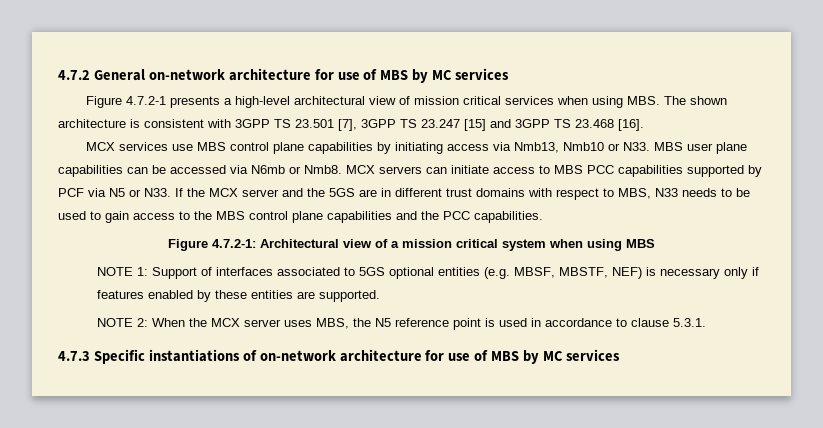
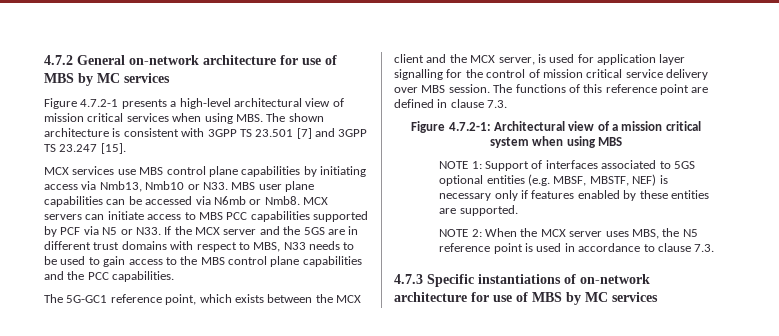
- Figure 4.7.2-1 presents a high-level architectural view of mission critical services when using MBS. The shown architecture is consistent with 3GPP TS 23.501 [7], 3GPP TS 23.247 [15] and 3GPP TS 23.468 [16].
+ Figure 4.7.2-1 presents a high-level architectural view of mission critical services when using MBS. The shown architecture is consistent with 3GPP TS 23.501 [7] and 3GPP TS 23.247 [15].
+ The 5G-GC1 reference point, which exists between the MCX client and the MCX server, is used for application layer signalling for the control of mission critical service delivery over MBS session. The functions of this reference point are defined in clause 7.3.
- NOTE 2: When the MCX server uses MBS, the N5 reference point is used in accordance to clause 5.3.1.
+ NOTE 2: When the MCX server uses MBS, the N5 reference point is used in accordance to clause 7.3.

